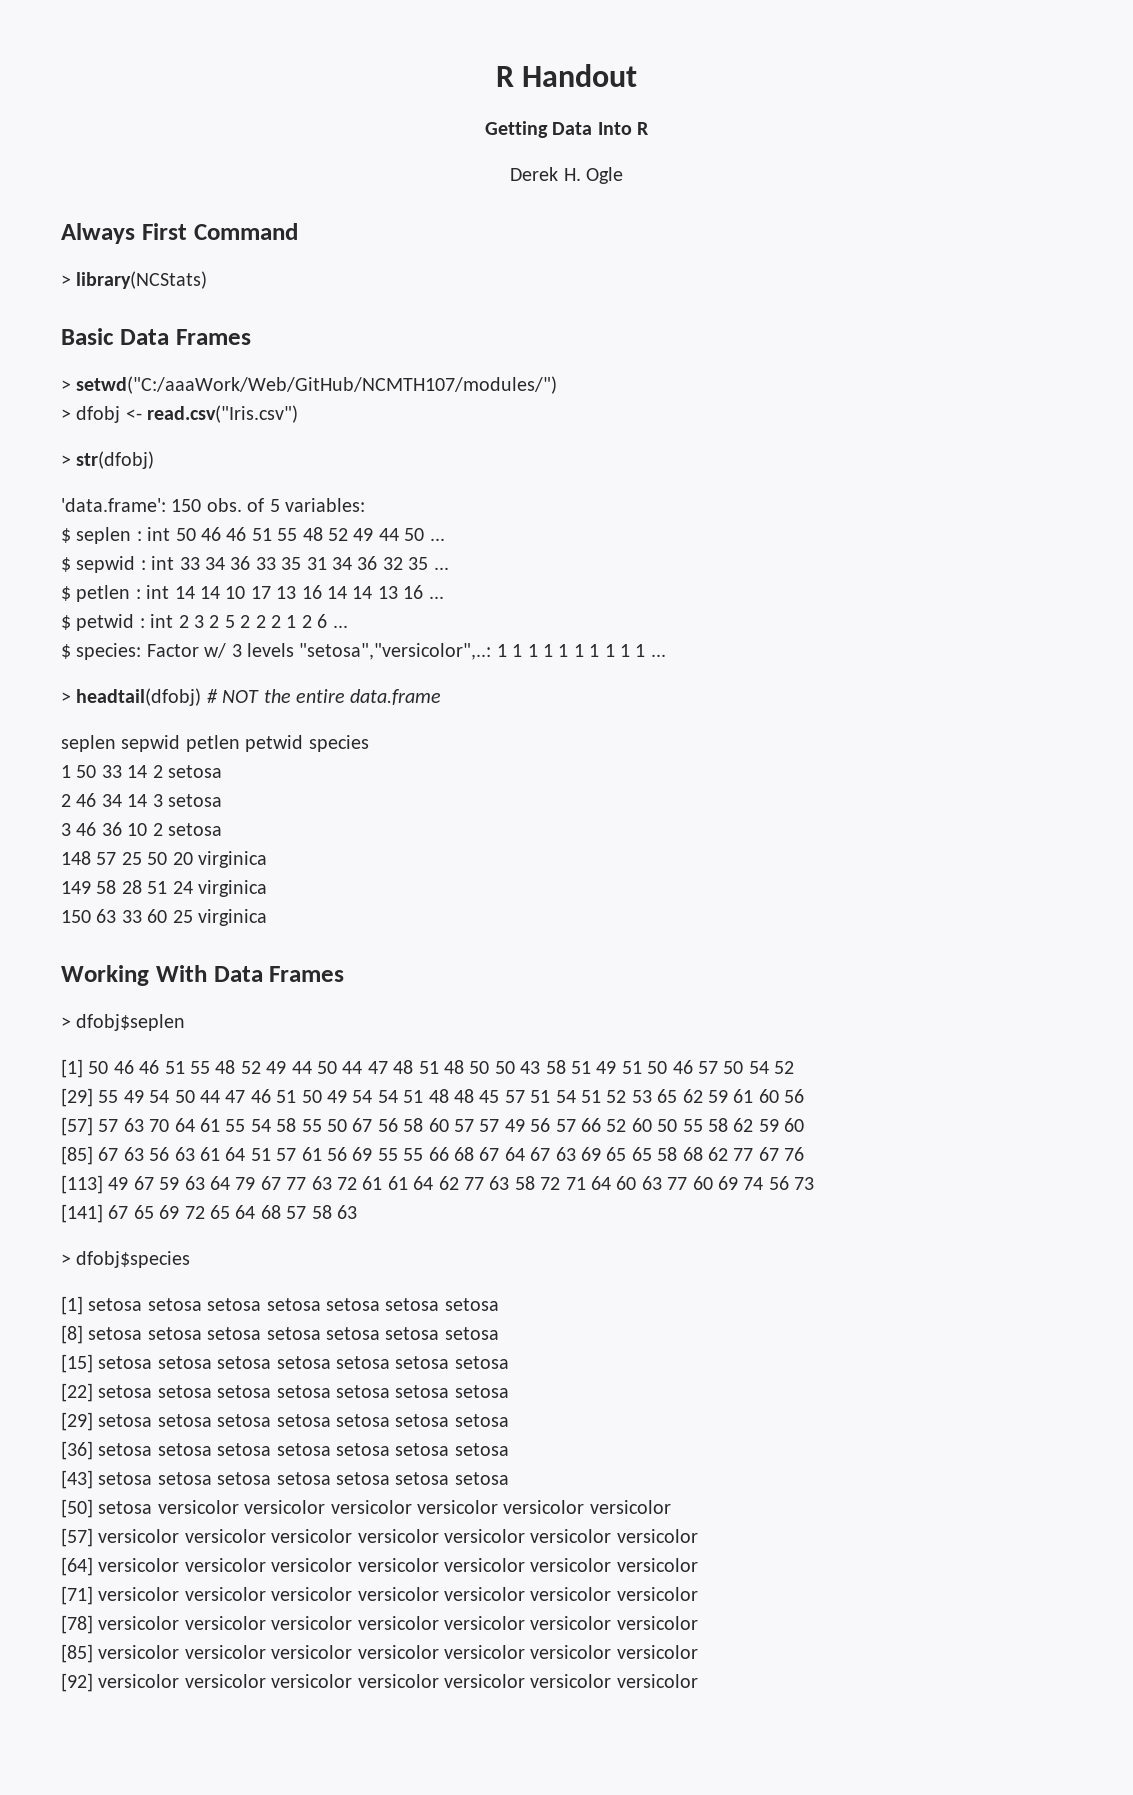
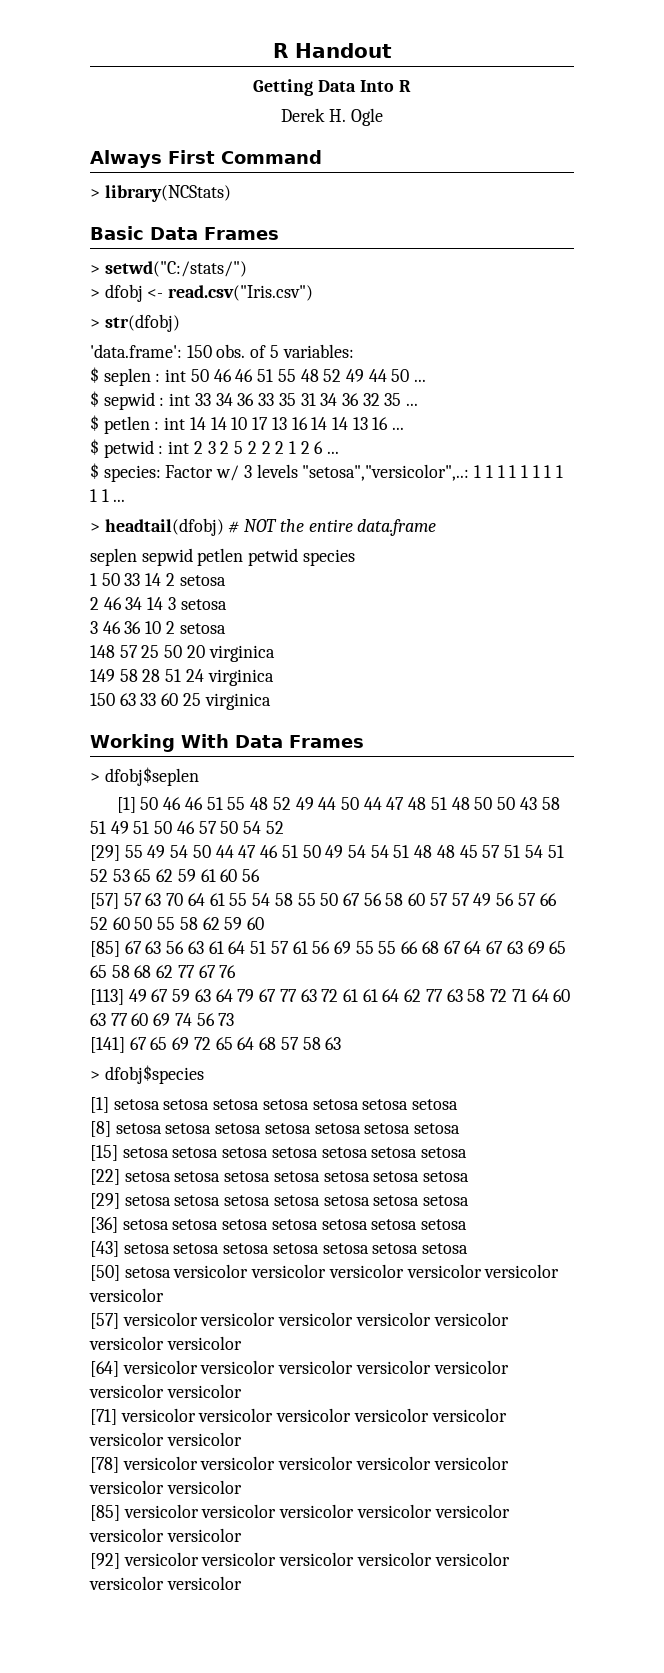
- > setwd("C:/aaaWork/Web/GitHub/NCMTH107/modules/")
+ > setwd("C:/stats/")

